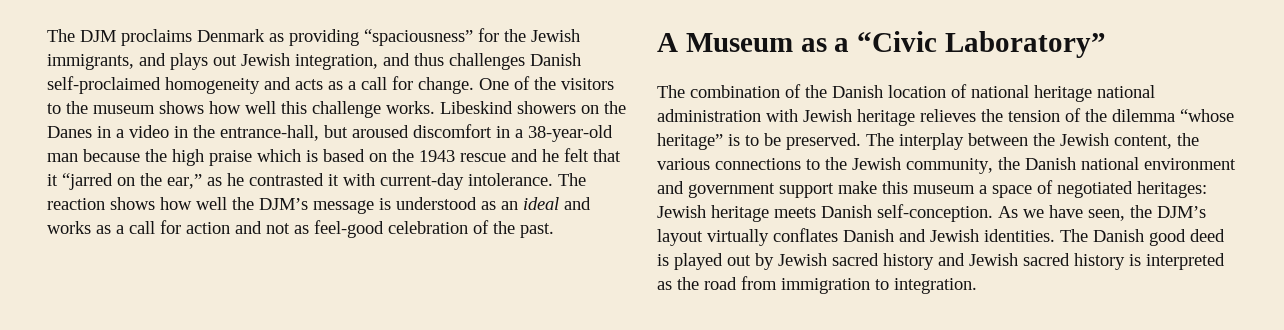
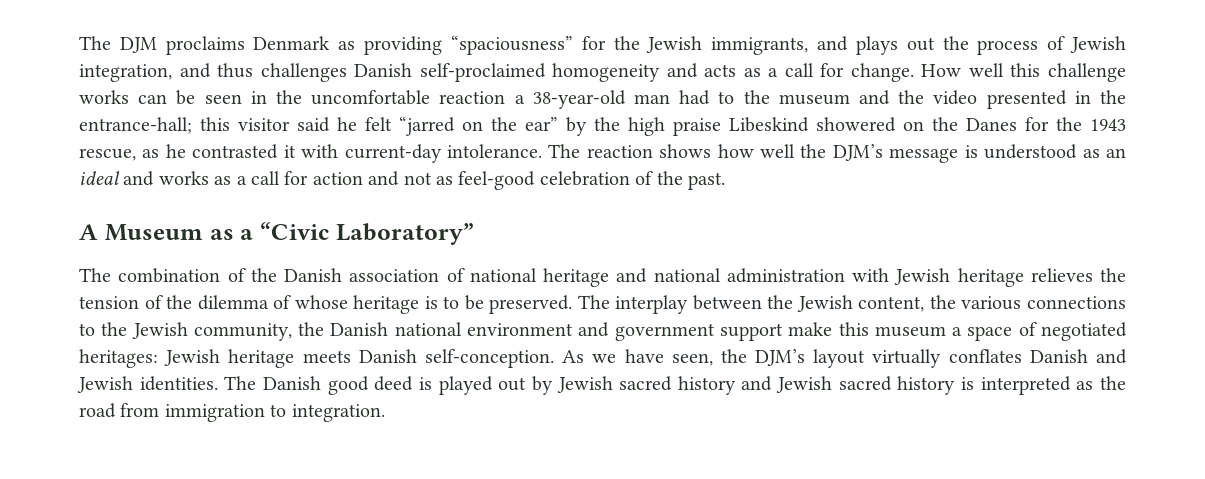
- The DJM proclaims Denmark as providing “spaciousness” for the Jewish immigrants, and plays out Jewish integration, and thus challenges Danish self-proclaimed homogeneity and acts as a call for change.
+ The DJM proclaims Denmark as providing “spaciousness” for the Jewish immigrants, and plays out the process of Jewish integration, and thus challenges Danish self-proclaimed homogeneity and acts as a call for change.
- One of the visitors to the museum shows how well this challenge works. Libeskind showers on the Danes in a video in the entrance-hall, but aroused discomfort in a 38-year-old man because the high praise which is based on the 1943 rescue and he felt that it “jarred on the ear,” as he contrasted it with current-day intolerance.
+ How well this challenge works can be seen in the uncomfortable reaction a 38-year-old man had to the museum and the video presented in the entrance-hall; this visitor said he felt “jarred on the ear” by the high praise Libeskind showered on the Danes for the 1943 rescue, as he contrasted it with current-day intolerance.
- The combination of the Danish location of national heritage national administration with Jewish heritage relieves the tension of the dilemma “whose heritage” is to be preserved.
+ The combination of the Danish association of national heritage and national administration with Jewish heritage relieves the tension of the dilemma of whose heritage is to be preserved.

